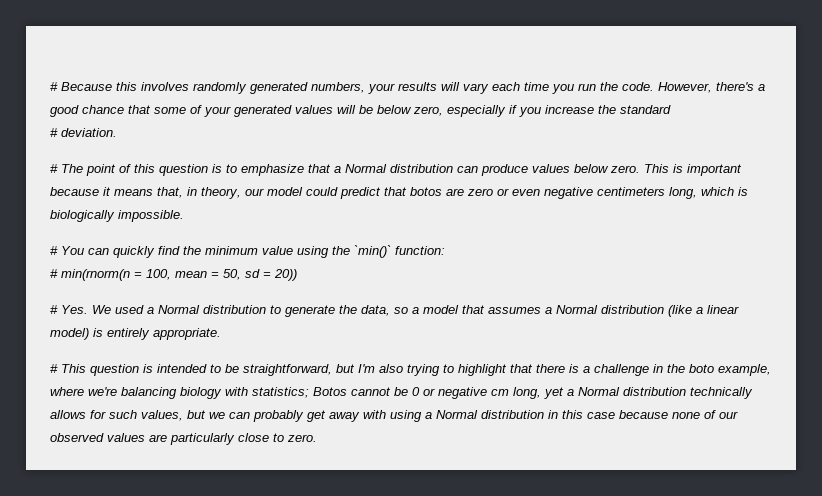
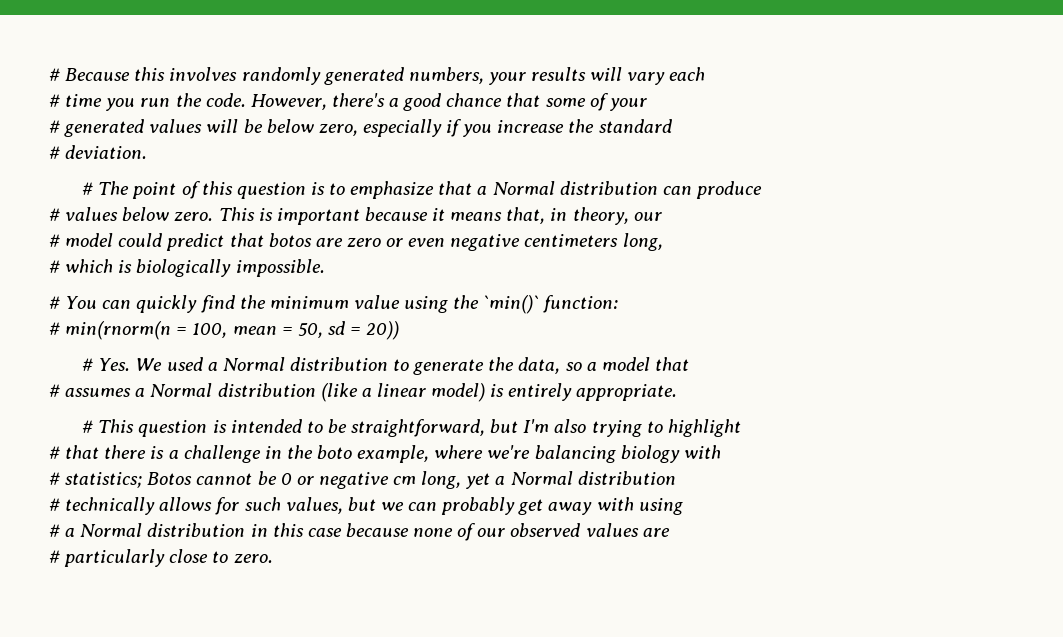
- # Because this involves randomly generated numbers, your results will vary each time you run the code.
+ # Because this involves randomly generated numbers, your results will vary each
+ # time you run the code.
- However, there's a good chance that some of your generated values will be below zero, especially if you increase the standard
+ However, there's a good chance that some of your
+ # generated values will be below zero, especially if you increase the standard
- # The point of this question is to emphasize that a Normal distribution can produce values below zero.
+ # The point of this question is to emphasize that a Normal distribution can produce
+ # values below zero.
- This is important because it means that, in theory, our model could predict that botos are zero or even negative centimeters long, which is biologically impossible.
+ This is important because it means that, in theory, our
+ # model could predict that botos are zero or even negative centimeters long,
+ # which is biologically impossible.
- # Yes. We used a Normal distribution to generate the data, so a model that assumes a Normal distribution (like a linear model) is entirely appropriate.
+ # Yes. We used a Normal distribution to generate the data, so a model that
+ # assumes a Normal distribution (like a linear model) is entirely appropriate.
- # This question is intended to be straightforward, but I'm also trying to highlight that there is a challenge in the boto example, where we're balancing biology with statistics;
+ # This question is intended to be straightforward, but I'm also trying to highlight
+ # that there is a challenge in the boto example, where we're balancing biology with
+ # statistics;
- Botos cannot be 0 or negative cm long, yet a Normal distribution technically allows for such values, but we can probably get away with using a Normal distribution in this case because none of our observed values are particularly close to zero.
+ Botos cannot be 0 or negative cm long, yet a Normal distribution
+ # technically allows for such values, but we can probably get away with using
+ # a Normal distribution in this case because none of our observed values are
+ # particularly close to zero.

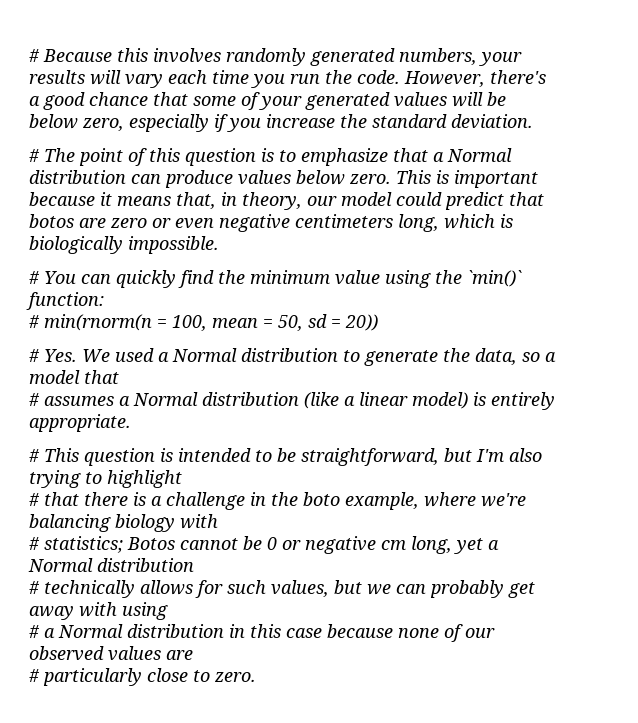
- # Because this involves randomly generated numbers, your results will vary each
- # time you run the code.
+ # Because this involves randomly generated numbers, your results will vary each time you run the code.
- However, there's a good chance that some of your
- # generated values will be below zero, especially if you increase the standard
- # deviation.
+ However, there's a good chance that some of your generated values will be below zero, especially if you increase the standard deviation.
- # The point of this question is to emphasize that a Normal distribution can produce
- # values below zero.
+ # The point of this question is to emphasize that a Normal distribution can produce values below zero.
- This is important because it means that, in theory, our
- # model could predict that botos are zero or even negative centimeters long,
- # which is biologically impossible.
+ This is important because it means that, in theory, our model could predict that botos are zero or even negative centimeters long, which is biologically impossible.

